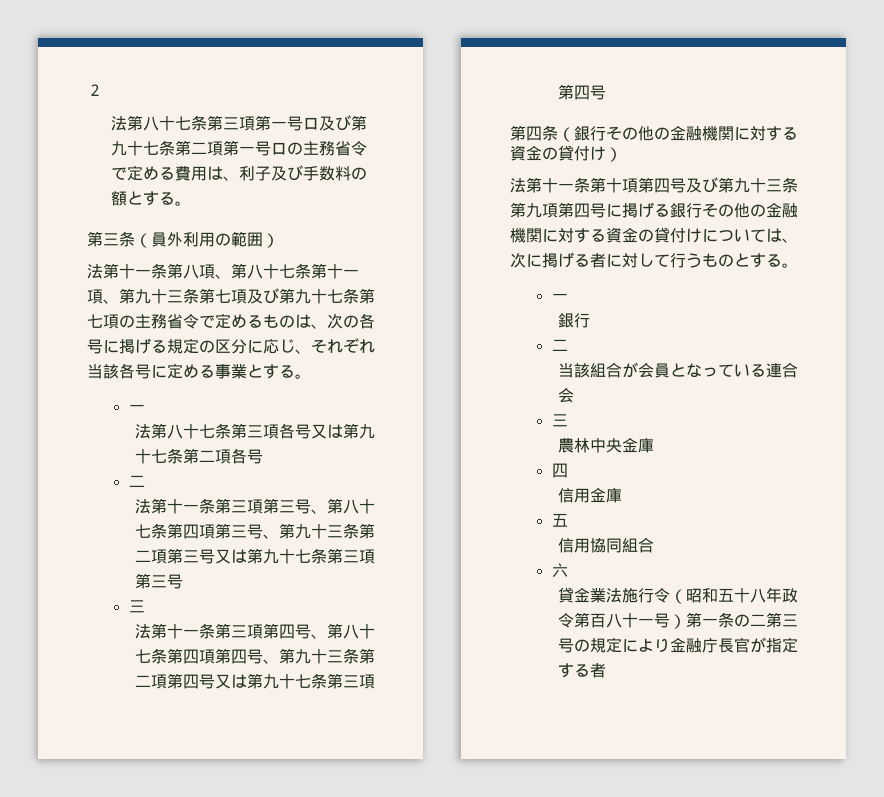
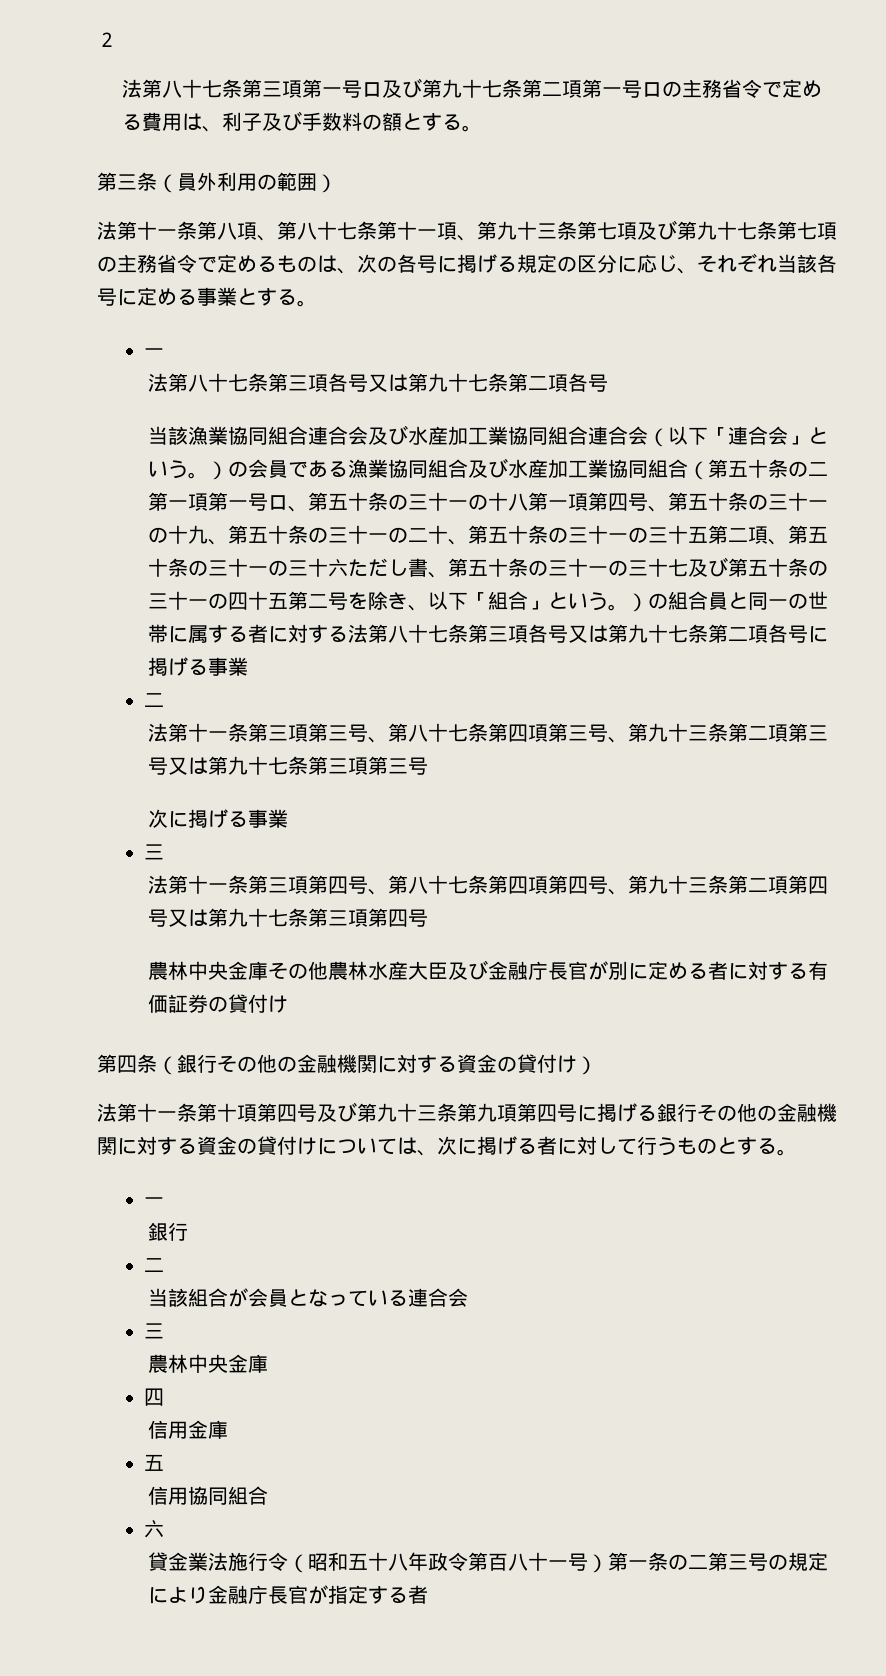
+ 当該漁業協同組合連合会及び水産加工業協同組合連合会（以下「連合会」という。）の会員である漁業協同組合及び水産加工業協同組合（第五十条の二第一項第一号ロ、第五十条の三十一の十八第一項第四号、第五十条の三十一の十九、第五十条の三十一の二十、第五十条の三十一の三十五第二項、第五十条の三十一の三十六ただし書、第五十条の三十一の三十七及び第五十条の三十一の四十五第二号を除き、以下「組合」という。）の組合員と同一の世帯に属する者に対する法第八十七条第三項各号又は第九十七条第二項各号に掲げる事業
+ 次に掲げる事業
+ 農林中央金庫その他農林水産大臣及び金融庁長官が別に定める者に対する有価証券の貸付け

